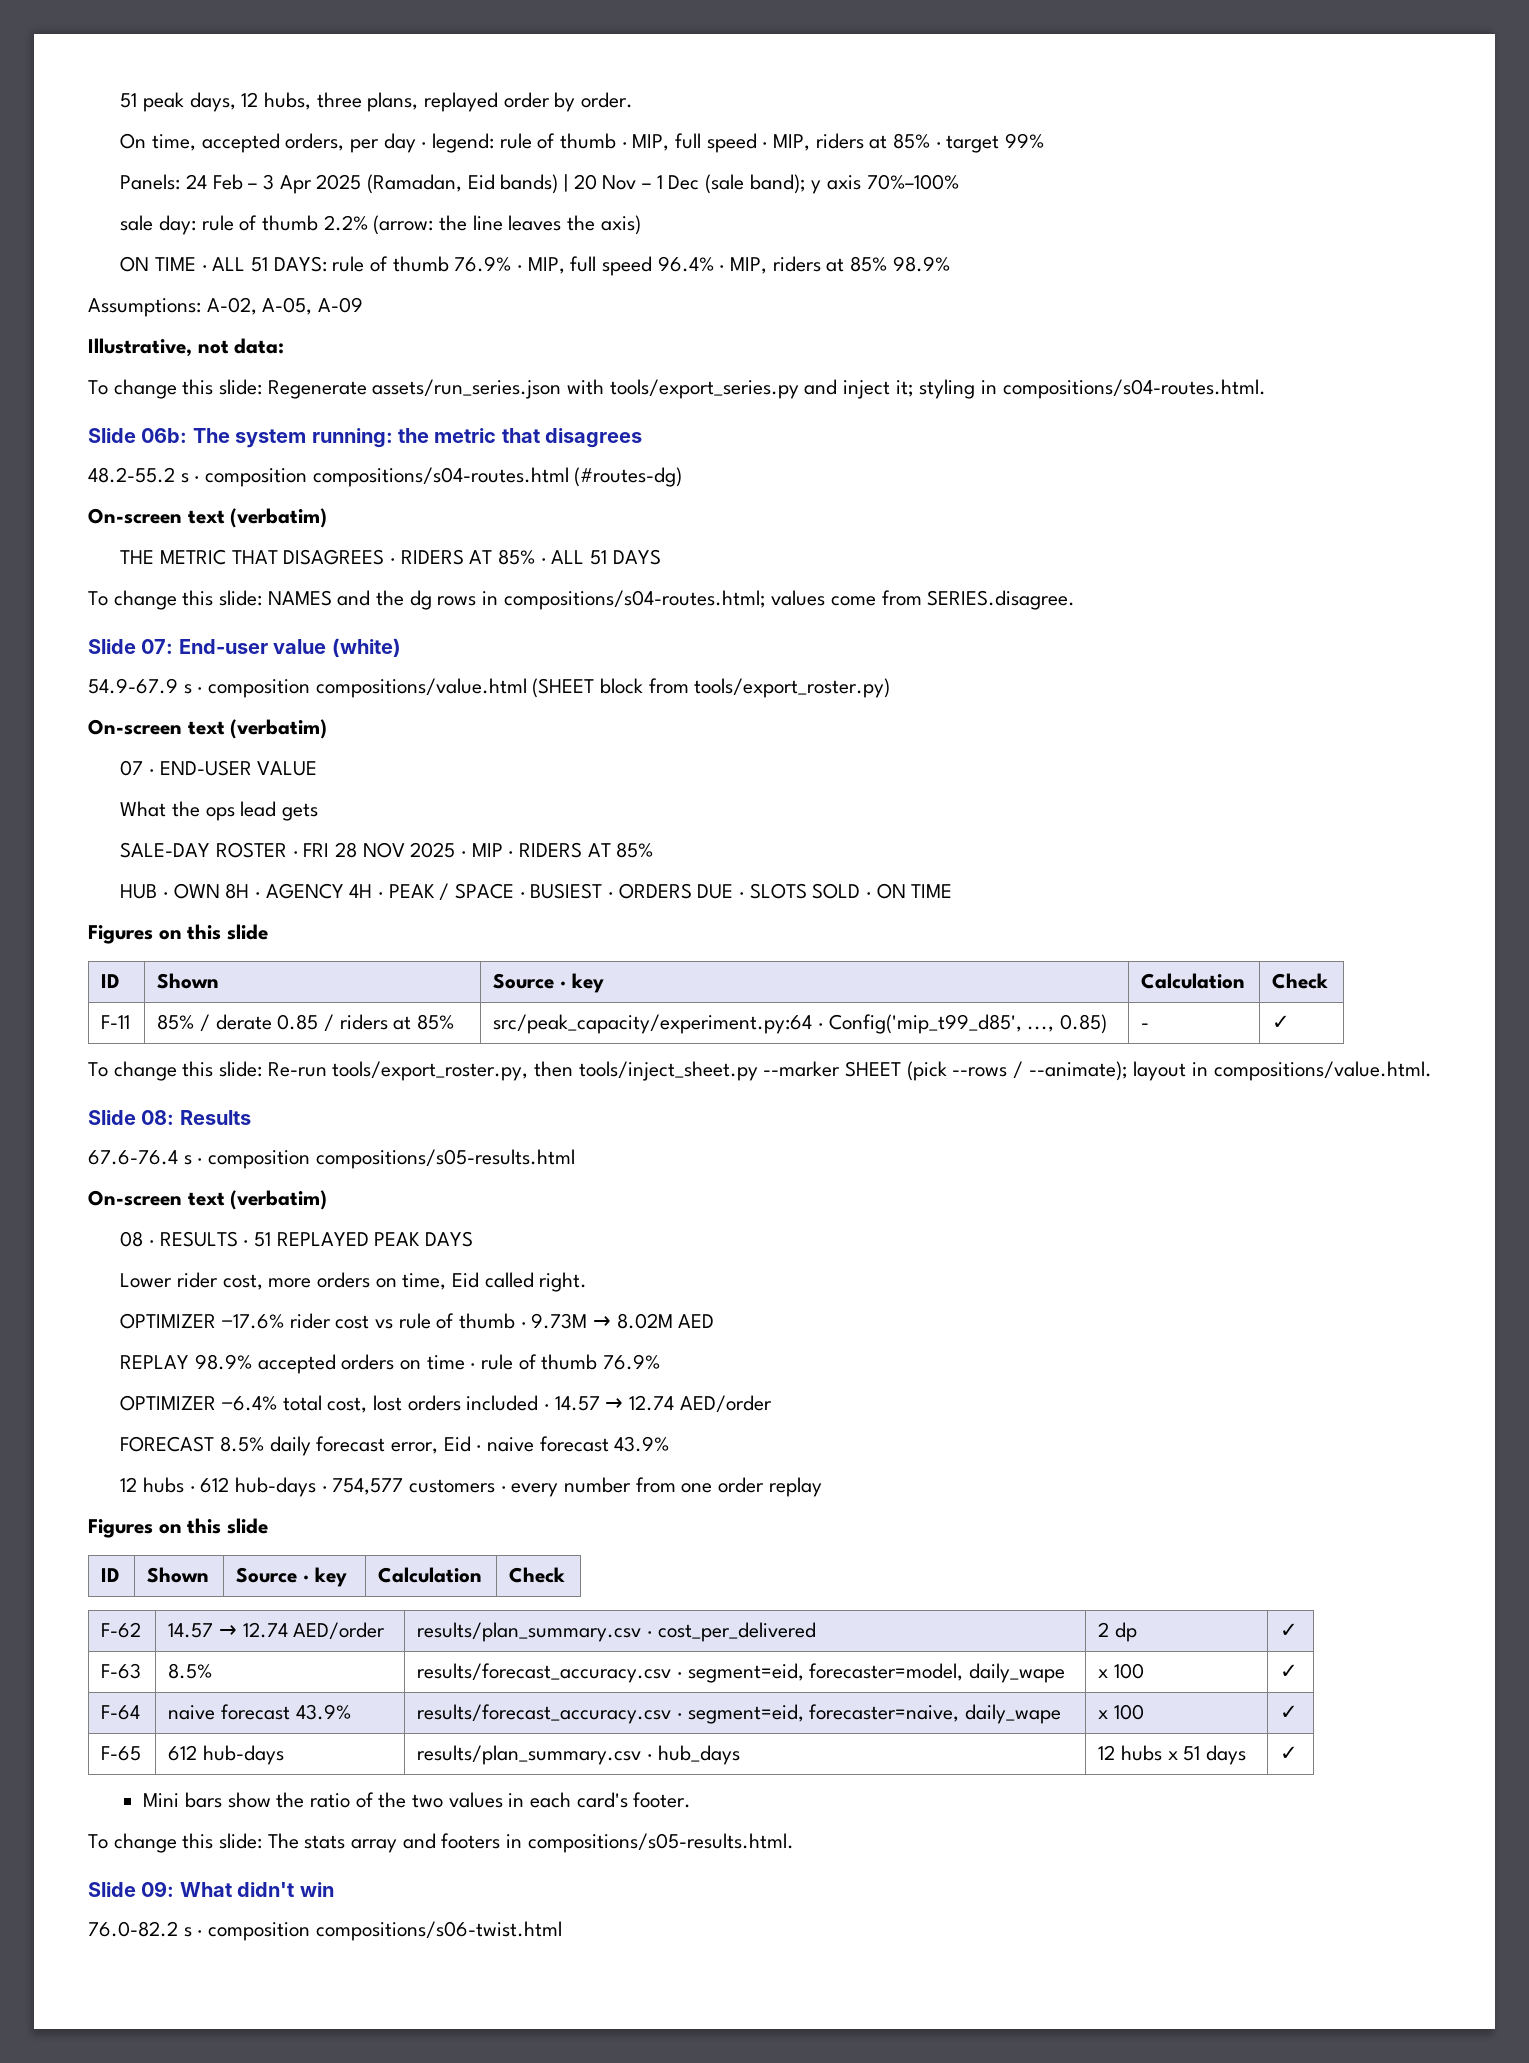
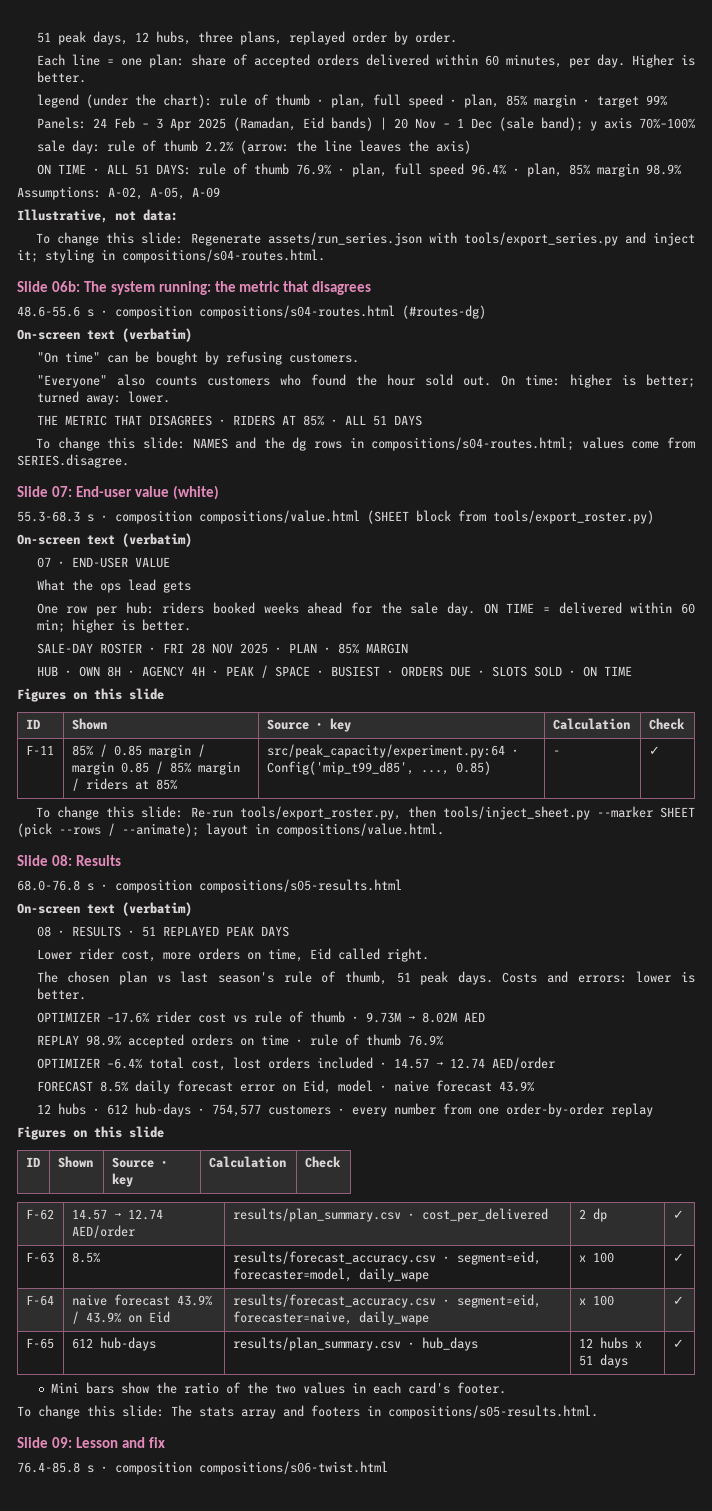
- On time, accepted orders, per day · legend: rule of thumb · MIP, full speed · MIP, riders at 85% · target 99%
+ Each line = one plan: share of accepted orders delivered within 60 minutes, per day. Higher is better.
+ legend (under the chart): rule of thumb · plan, full speed · plan, 85% margin · target 99%
- ON TIME · ALL 51 DAYS: rule of thumb 76.9% · MIP, full speed 96.4% · MIP, riders at 85% 98.9%
+ ON TIME · ALL 51 DAYS: rule of thumb 76.9% · plan, full speed 96.4% · plan, 85% margin 98.9%
- 48.2-55.2 s · composition compositions/s04-routes.html (#routes-dg)
+ 48.6-55.6 s · composition compositions/s04-routes.html (#routes-dg)
+ "On time" can be bought by refusing customers.
+ "Everyone" also counts customers who found the hour sold out. On time: higher is better; turned away: lower.
- 54.9-67.9 s · composition compositions/value.html (SHEET block from tools/export_roster.py)
+ 55.3-68.3 s · composition compositions/value.html (SHEET block from tools/export_roster.py)
+ One row per hub: riders booked weeks ahead for the sale day. ON TIME = delivered within 60 min; higher is better.
- SALE-DAY ROSTER · FRI 28 NOV 2025 · MIP · RIDERS AT 85%
+ SALE-DAY ROSTER · FRI 28 NOV 2025 · PLAN · 85% MARGIN
- F-11 | 85% / derate 0.85 / riders at 85% | src/peak_capacity/experiment.py:64 · Config('mip_t99_d85', ..., 0.85) | - | ✓
+ F-11 | 85% / 0.85 margin / margin 0.85 / 85% margin / riders at 85% | src/peak_capacity/experiment.py:64 · Config('mip_t99_d85', ..., 0.85) | - | ✓
- 67.6-76.4 s · composition compositions/s05-results.html
+ 68.0-76.8 s · composition compositions/s05-results.html
+ The chosen plan vs last season's rule of thumb, 51 peak days. Costs and errors: lower is better.
- FORECAST 8.5% daily forecast error, Eid · naive forecast 43.9%
+ FORECAST 8.5% daily forecast error on Eid, model · naive forecast 43.9%
- 12 hubs · 612 hub-days · 754,577 customers · every number from one order replay
+ 12 hubs · 612 hub-days · 754,577 customers · every number from one order-by-order replay
- F-64 | naive forecast 43.9% | results/forecast_accuracy.csv · segment=eid, forecaster=naive, daily_wape | x 100 | ✓
+ F-64 | naive forecast 43.9% / 43.9% on Eid | results/forecast_accuracy.csv · segment=eid, forecaster=naive, daily_wape | x 100 | ✓
- Slide 09: What didn't win
- 76.0-82.2 s · composition compositions/s06-twist.html
+ Slide 09: Lesson and fix
+ 76.4-85.8 s · composition compositions/s06-twist.html

